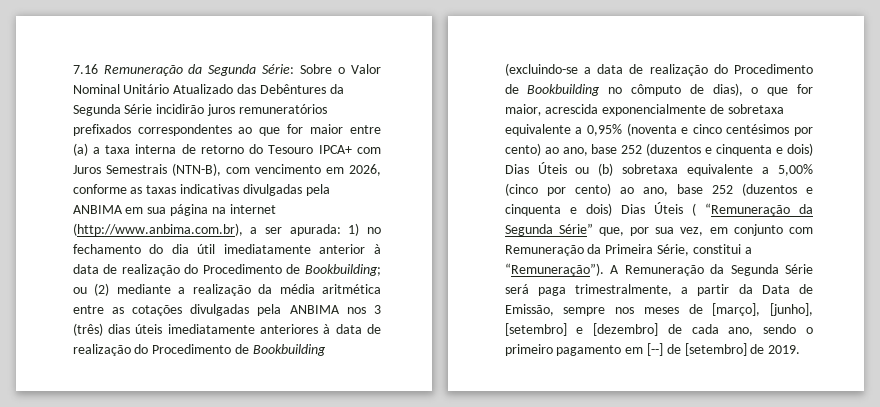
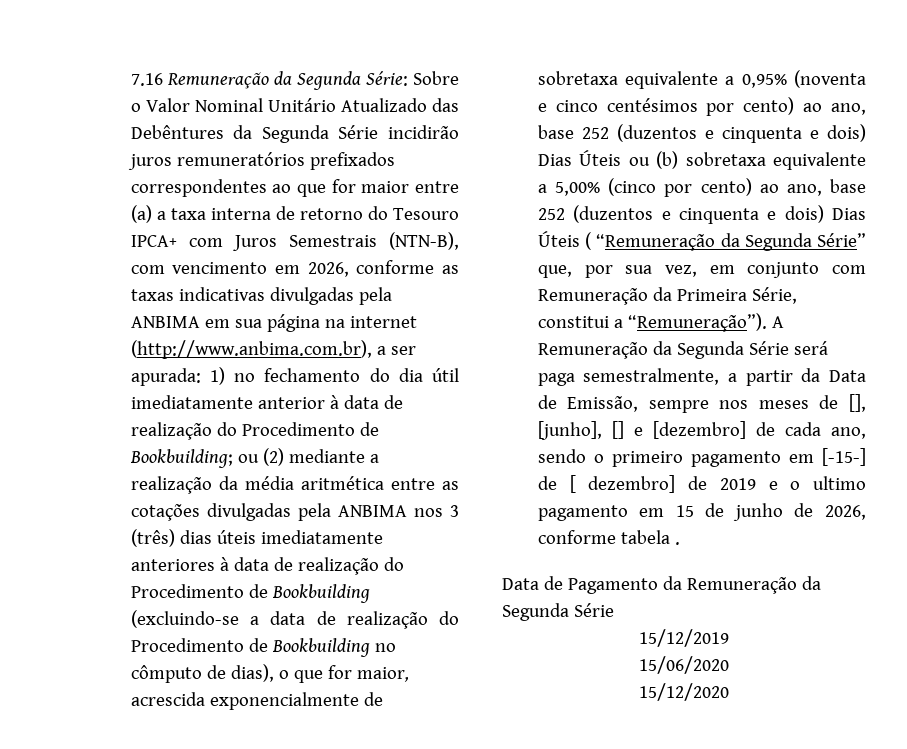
- A Remuneração da Segunda Série será paga trimestralmente, a partir da Data de Emissão, sempre nos meses de [março], [junho], [setembro] e [dezembro] de cada ano, sendo o primeiro pagamento em [--] de [setembro] de 2019.
+ A Remuneração da Segunda Série será paga semestralmente, a partir da Data de Emissão, sempre nos meses de [], [junho], [] e [dezembro] de cada ano, sendo o primeiro pagamento em [-15-] de [ dezembro] de 2019 e o ultimo pagamento em 15 de junho de 2026, conforme tabela .
+ Data de Pagamento da Remuneração da Segunda Série
+ 15/12/2019
+ 15/06/2020
+ 15/12/2020

